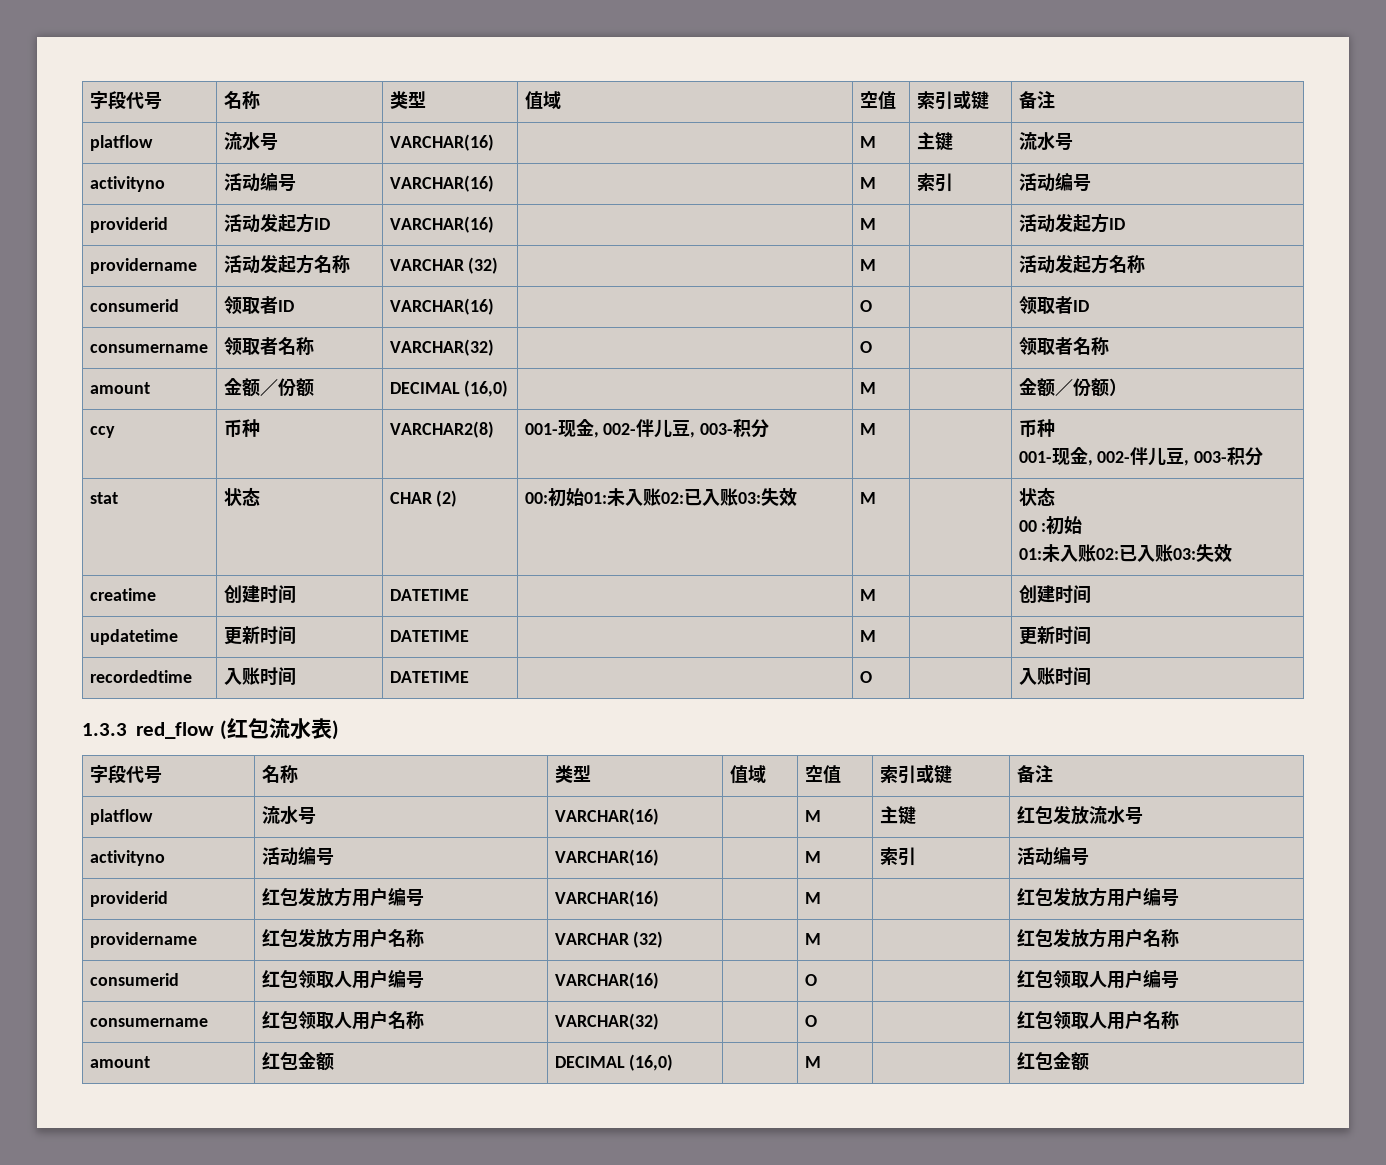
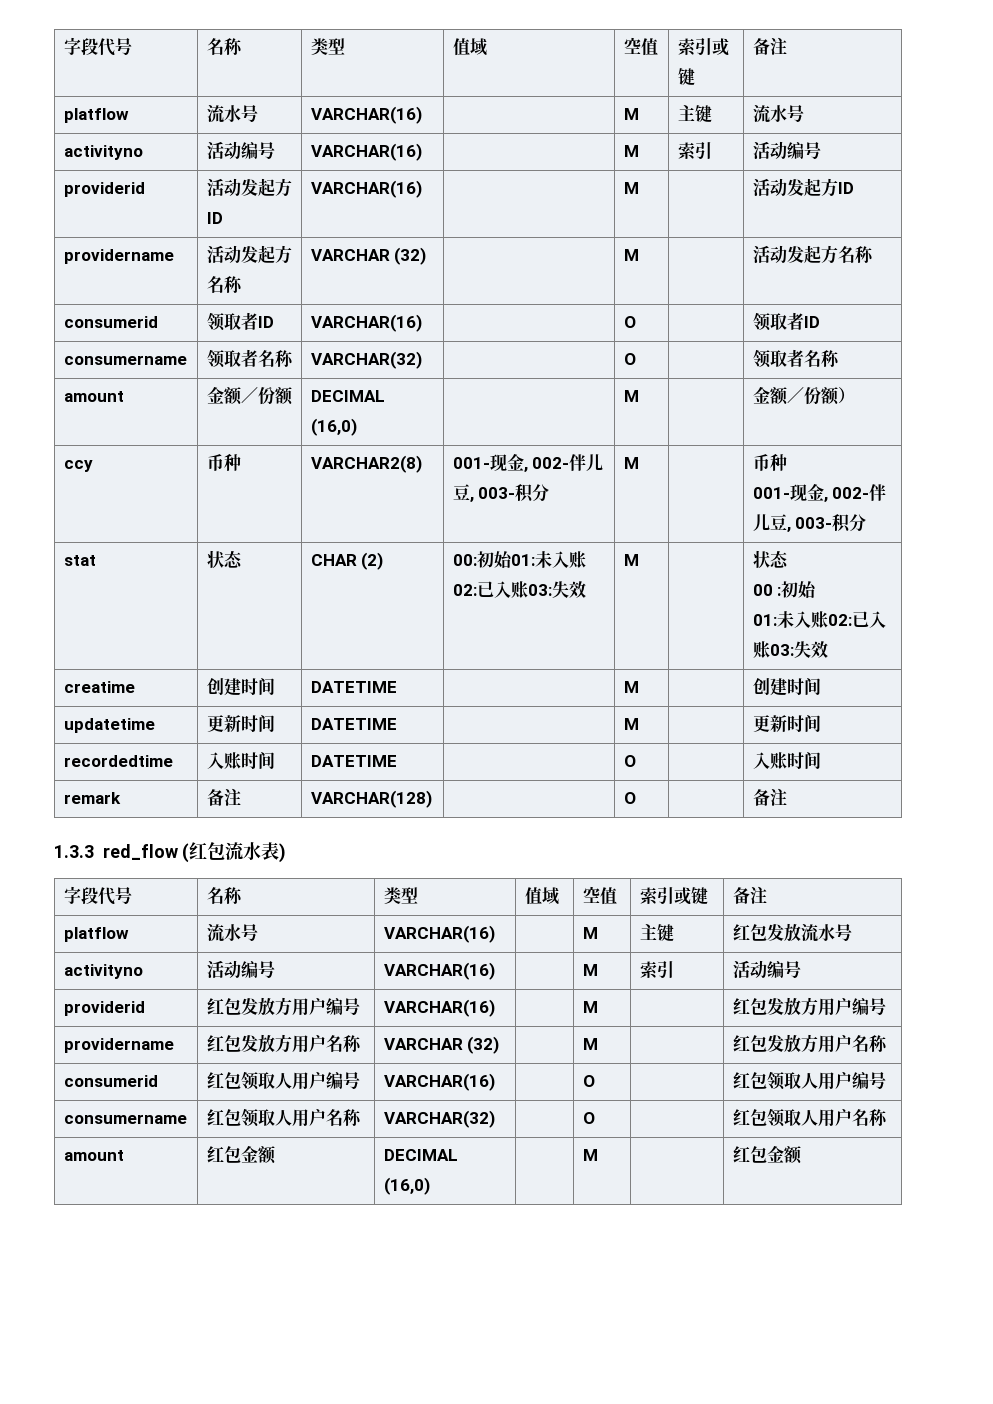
+ remark | 备注 | VARCHAR(128) | | O | | 备注

